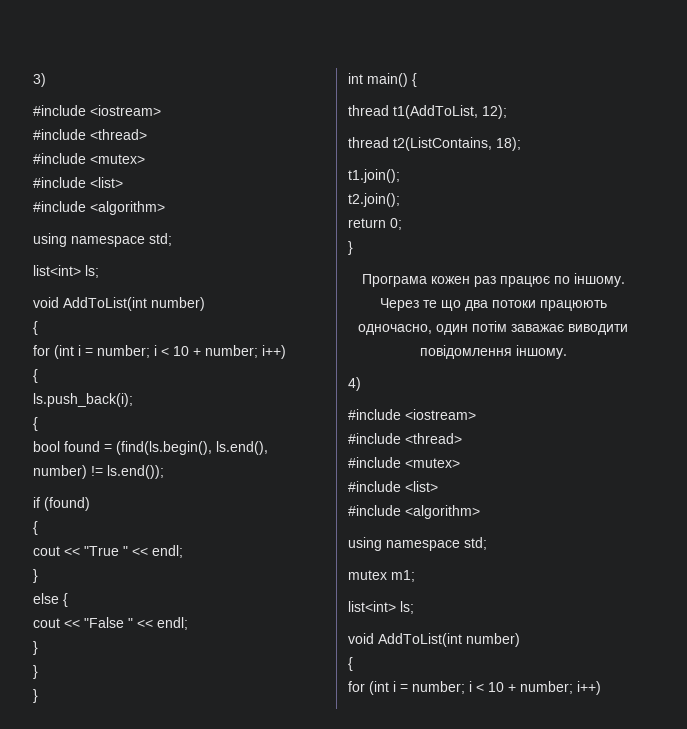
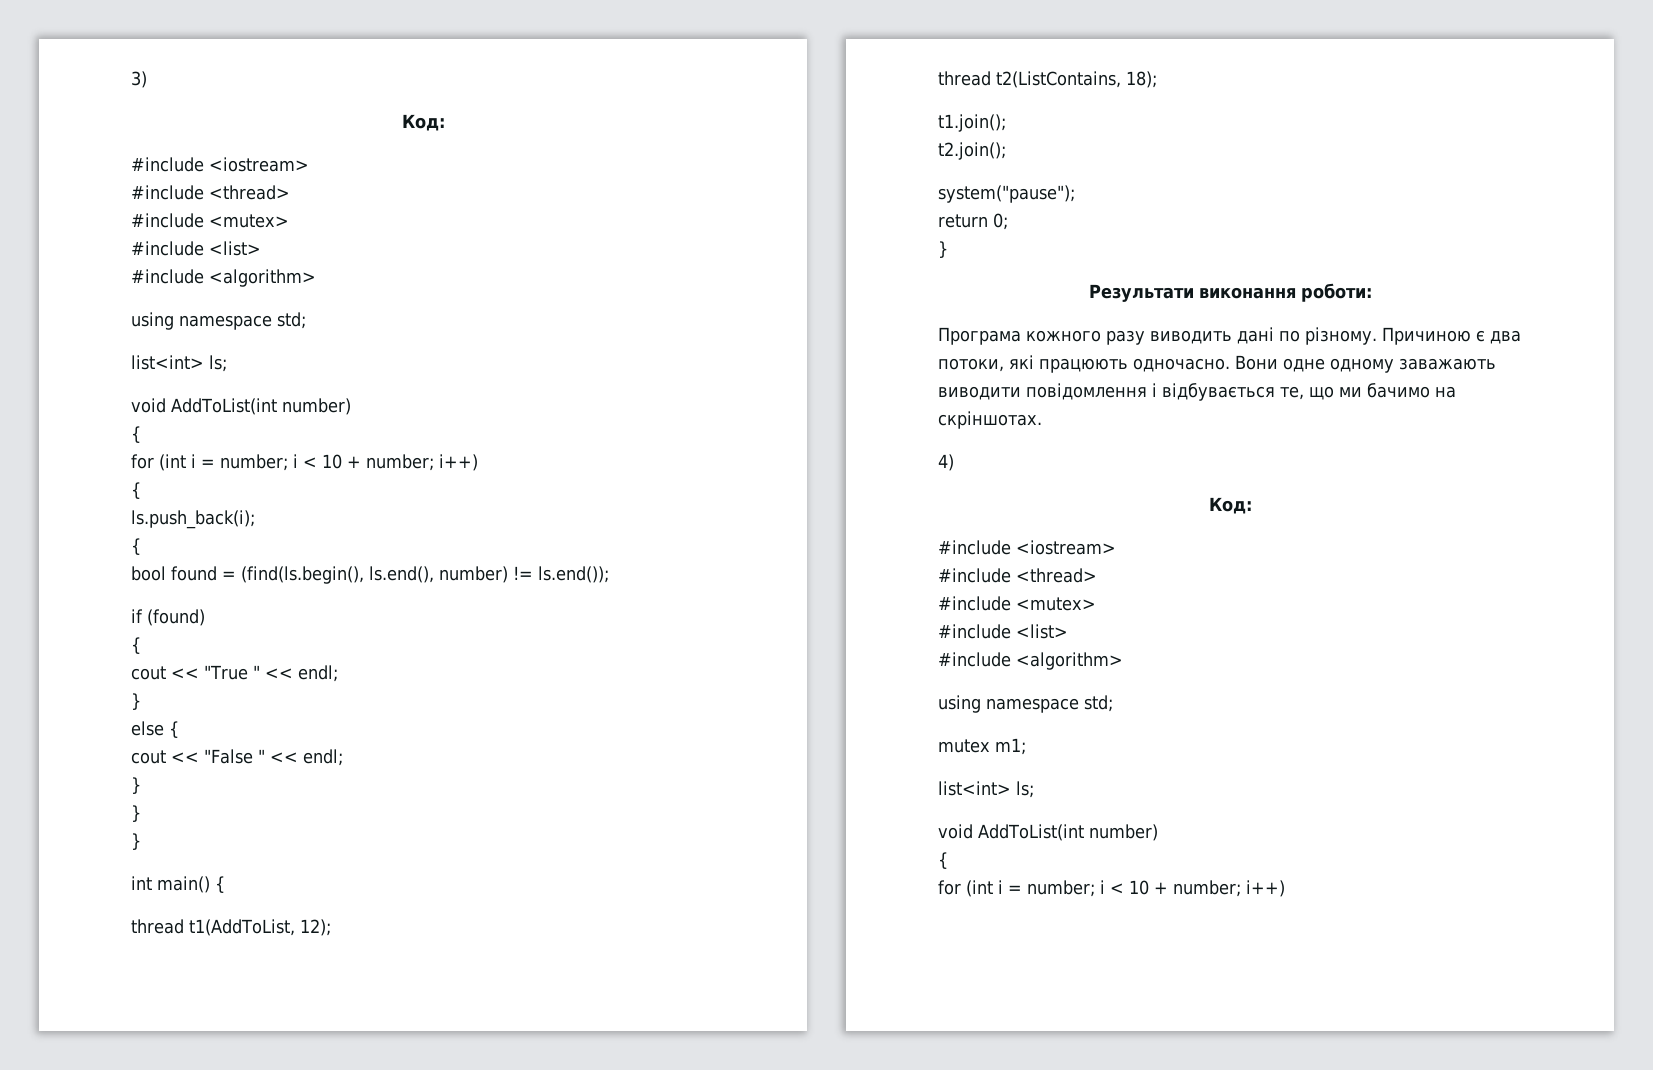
  3)
+ Код:
+ system("pause");
- Програма кожен раз працює по іншому. Через те що два потоки працюють одночасно, один потім заважає виводити повідомлення іншому.
+ Результати виконання роботи:
+ Програма кожного разу виводить дані по різному. Причиною є два потоки, які працюють одночасно. Вони одне одному заважають виводити повідомлення і відбувається те, що ми бачимо на скріншотах.
  4)
+ Код:

